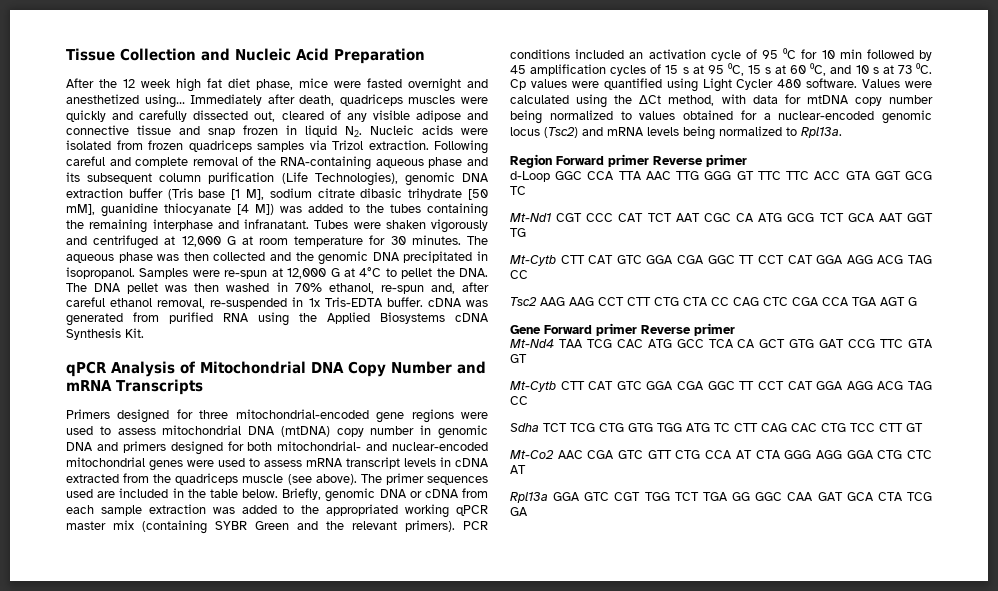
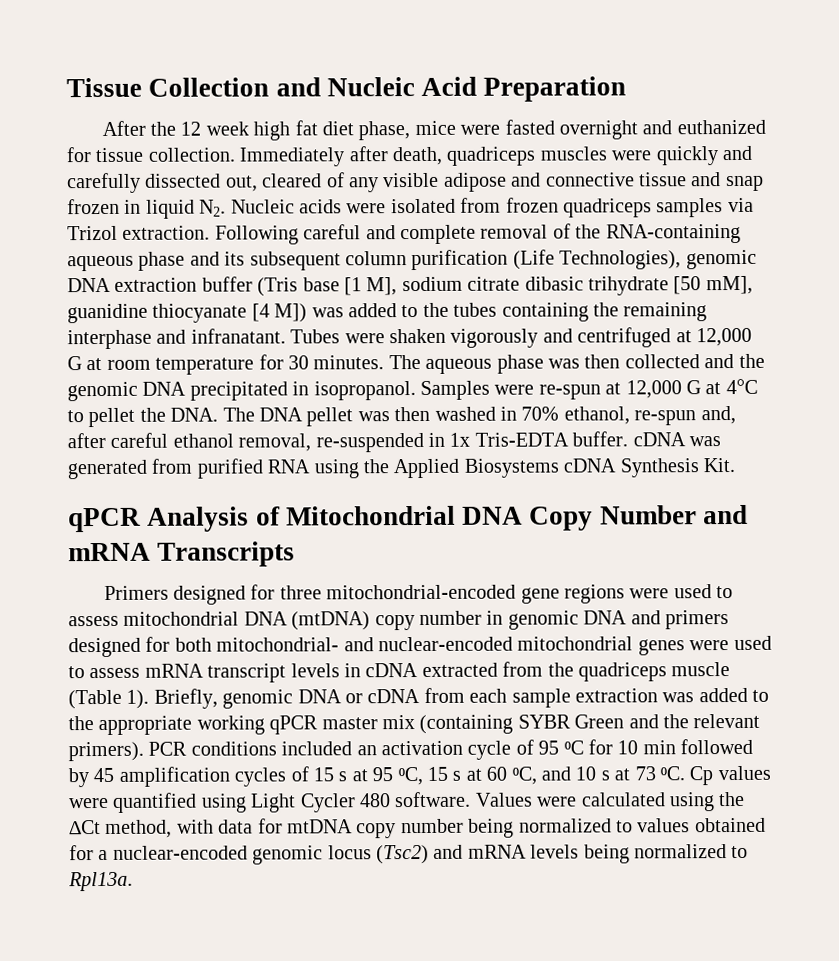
- After the 12 week high fat diet phase, mice were fasted overnight and anesthetized using…
+ After the 12 week high fat diet phase, mice were fasted overnight and euthanized for tissue collection.
- Primers designed for three mitochondrial-encoded gene regions were used to assess mitochondrial DNA (mtDNA) copy number in genomic DNA and primers designed for both mitochondrial- and nuclear-encoded mitochondrial genes were used to assess mRNA transcript levels in cDNA extracted from the quadriceps muscle (see above). The primer sequences used are included in the table below.
+ Primers designed for three mitochondrial-encoded gene regions were used to assess mitochondrial DNA (mtDNA) copy number in genomic DNA and primers designed for both mitochondrial- and nuclear-encoded mitochondrial genes were used to assess mRNA transcript levels in cDNA extracted from the quadriceps muscle (Table 1).
- Briefly, genomic DNA or cDNA from each sample extraction was added to the appropriated working qPCR master mix (containing SYBR Green and the relevant primers).
+ Briefly, genomic DNA or cDNA from each sample extraction was added to the appropriate working qPCR master mix (containing SYBR Green and the relevant primers).
- Region Forward primer Reverse primer
- d-Loop GGC CCA TTA AAC TTG GGG GT TTC TTC ACC GTA GGT GCG TC
- Mt-Nd1 CGT CCC CAT TCT AAT CGC CA ATG GCG TCT GCA AAT GGT TG
- Mt-Cytb CTT CAT GTC GGA CGA GGC TT CCT CAT GGA AGG ACG TAG CC
- Tsc2 AAG AAG CCT CTT CTG CTA CC CAG CTC CGA CCA TGA AGT G
- Gene Forward primer Reverse primer
- Mt-Nd4 TAA TCG CAC ATG GCC TCA CA GCT GTG GAT CCG TTC GTA GT
- Mt-Cytb CTT CAT GTC GGA CGA GGC TT CCT CAT GGA AGG ACG TAG CC
- Sdha TCT TCG CTG GTG TGG ATG TC CTT CAG CAC CTG TCC CTT GT
- Mt-Co2 AAC CGA GTC GTT CTG CCA AT CTA GGG AGG GGA CTG CTC AT
- Rpl13a GGA GTC CGT TGG TCT TGA GG GGC CAA GAT GCA CTA TCG GA

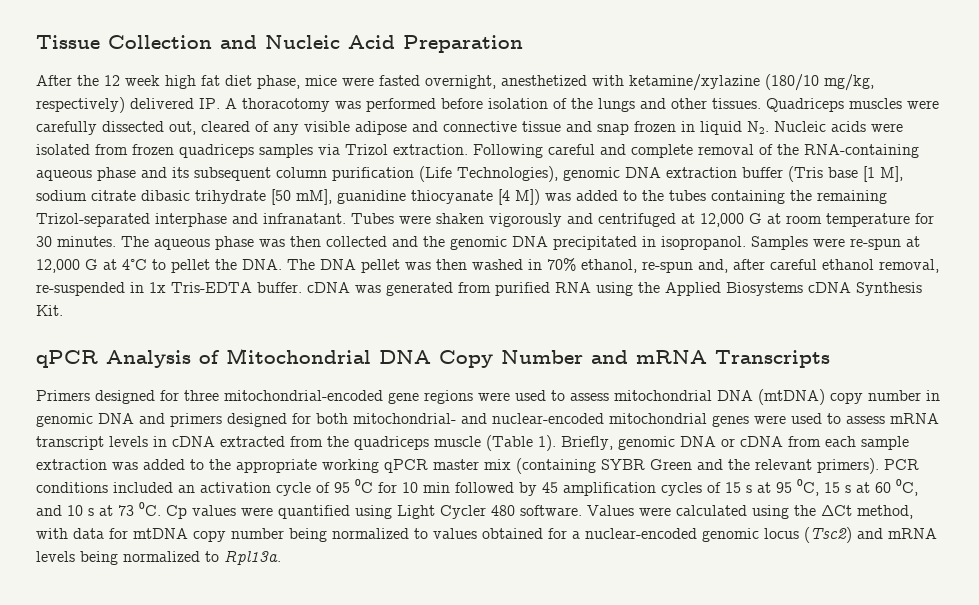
- After the 12 week high fat diet phase, mice were fasted overnight and euthanized for tissue collection. Immediately after death, quadriceps muscles were quickly and carefully dissected out, cleared of any visible adipose and connective tissue and snap frozen in liquid N2. Nucleic acids were isolated from frozen quadriceps samples via Trizol extraction.
+ After the 12 week high fat diet phase, mice were fasted overnight, anesthetized with ketamine/xylazine (180/10 mg/kg, respectively) delivered IP. A thoracotomy was performed before isolation of the lungs and other tissues. Quadriceps muscles were carefully dissected out, cleared of any visible adipose and connective tissue and snap frozen in liquid N2. Nucleic acids were isolated from frozen quadriceps samples via Trizol extraction.
- Following careful and complete removal of the RNA-containing aqueous phase and its subsequent column purification (Life Technologies), genomic DNA extraction buffer (Tris base [1 M], sodium citrate dibasic trihydrate [50 mM], guanidine thiocyanate [4 M]) was added to the tubes containing the remaining interphase and infranatant.
+ Following careful and complete removal of the RNA-containing aqueous phase and its subsequent column purification (Life Technologies), genomic DNA extraction buffer (Tris base [1 M], sodium citrate dibasic trihydrate [50 mM], guanidine thiocyanate [4 M]) was added to the tubes containing the remaining Trizol-separated interphase and infranatant.

